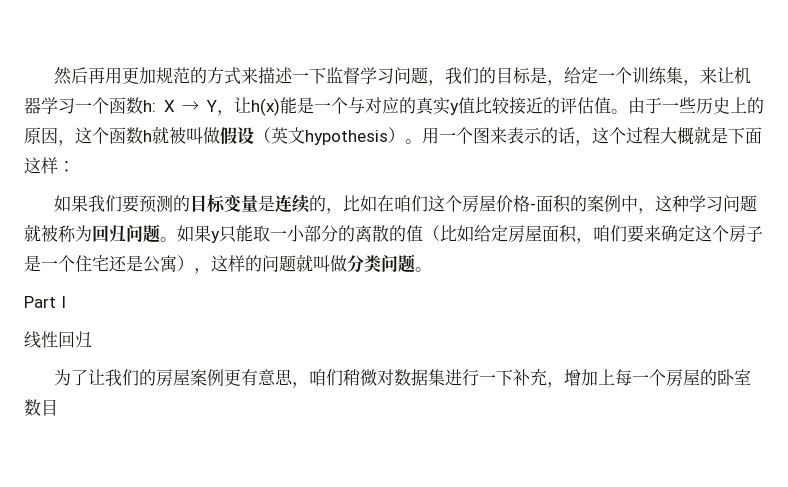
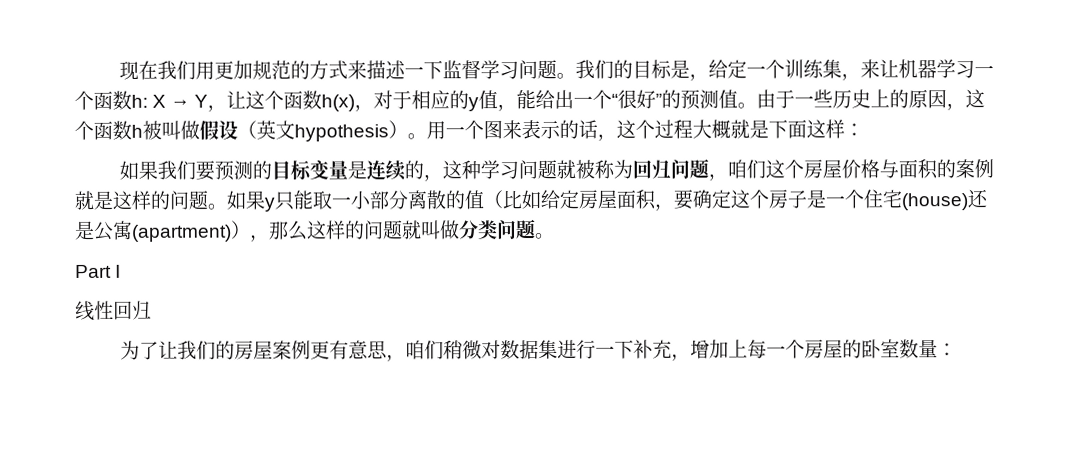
- 然后再用更加规范的方式来描述一下监督学习问题，我们的目标是，给定一个训练集，来让机器学习一个函数h: X → Y，让h(x)能是一个与对应的真实y值比较接近的评估值。
+ 现在我们用更加规范的方式来描述一下监督学习问题。我们的目标是，给定一个训练集，来让机器学习一个函数h: X → Y，让这个函数h(x)，对于相应的y值，能给出一个“很好”的预测值。
- 由于一些历史上的原因，这个函数h就被叫做假设（英文hypothesis）。
+ 由于一些历史上的原因，这个函数h被叫做假设（英文hypothesis）。
- 如果我们要预测的目标变量是连续的，比如在咱们这个房屋价格-面积的案例中，这种学习问题就被称为回归问题。
+ 如果我们要预测的目标变量是连续的，这种学习问题就被称为回归问题，咱们这个房屋价格与面积的案例就是这样的问题。
- 如果y只能取一小部分的离散的值（比如给定房屋面积，咱们要来确定这个房子是一个住宅还是公寓），这样的问题就叫做分类问题。
+ 如果y只能取一小部分离散的值（比如给定房屋面积，要确定这个房子是一个住宅(house)还是公寓(apartment)），那么这样的问题就叫做分类问题。
- 为了让我们的房屋案例更有意思，咱们稍微对数据集进行一下补充，增加上每一个房屋的卧室数目
+ 为了让我们的房屋案例更有意思，咱们稍微对数据集进行一下补充，增加上每一个房屋的卧室数量：

